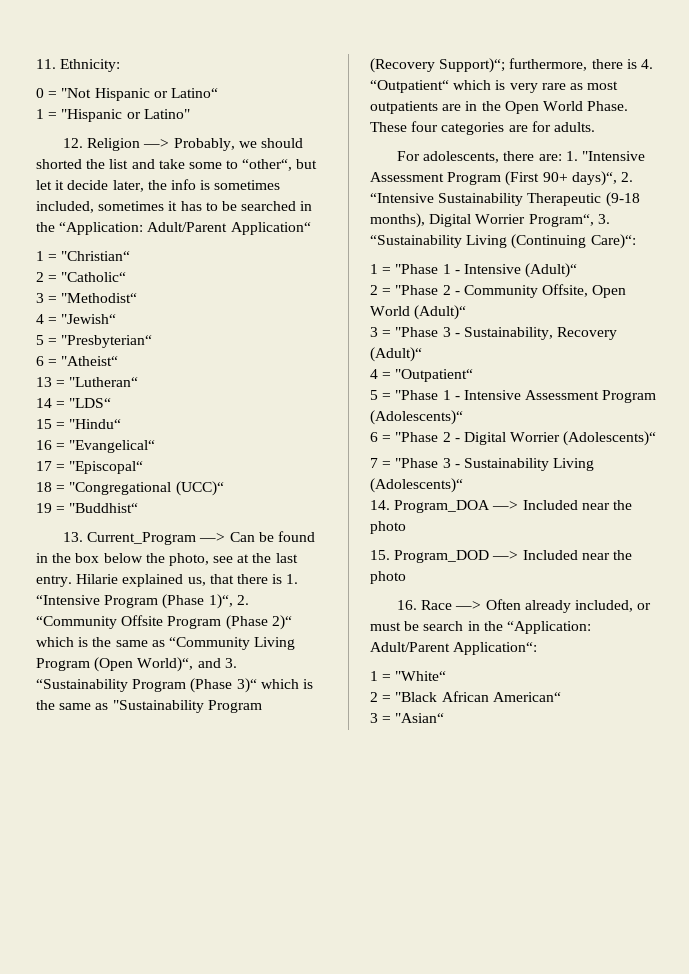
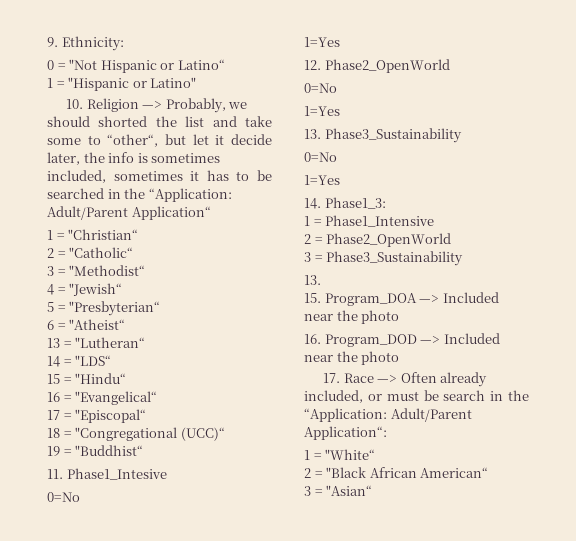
- 11. Ethnicity:
+ 9. Ethnicity:
- 12. Religion —> Probably, we should shorted the list and take some to “other“, but let it decide later, the info is sometimes included, sometimes it has to be searched in the “Application: Adult/Parent Application“
+ 10. Religion —> Probably, we should shorted the list and take some to “other“, but let it decide later, the info is sometimes included, sometimes it has to be searched in the “Application: Adult/Parent Application“
- 13. Current_Program —> Can be found in the box below the photo, see at the last entry. Hilarie explained us, that there is 1. “Intensive Program (Phase 1)“, 2. “Community Offsite Program (Phase 2)“ which is the same as “Community Living Program (Open World)“, and 3. “Sustainability Program (Phase 3)“ which is the same as "Sustainability Program (Recovery Support)“; furthermore, there is 4. “Outpatient“ which is very rare as most outpatients are in the Open World Phase. These four categories are for adults.
- For adolescents, there are: 1. "Intensive Assessment Program (First 90+ days)“, 2. “Intensive Sustainability Therapeutic (9-18 months), Digital Worrier Program“, 3. “Sustainability Living (Continuing Care)“:
- 1 = "Phase 1 - Intensive (Adult)“
- 2 = "Phase 2 - Community Offsite, Open World (Adult)“
- 3 = "Phase 3 - Sustainability, Recovery (Adult)“
- 4 = "Outpatient“
- 5 = "Phase 1 - Intensive Assessment Program (Adolescents)“
- 6 = "Phase 2 - Digital Worrier (Adolescents)“
- 7 = "Phase 3 - Sustainability Living (Adolescents)“
- 14. Program_DOA —> Included near the photo
+ 11. Phase1_Intesive
+ 0=No
+ 1=Yes
+ 12. Phase2_OpenWorld
+ 0=No
+ 1=Yes
+ 13. Phase3_Sustainability
+ 0=No
+ 1=Yes
+ 14. Phase1_3:
+ 1 = Phase1_Intensive
+ 2 = Phase2_OpenWorld
+ 3 = Phase3_Sustainability
+ 13.
+ 15. Program_DOA —> Included near the photo
- 15. Program_DOD —> Included near the photo
+ 16. Program_DOD —> Included near the photo
- 16. Race —> Often already included, or must be search in the “Application: Adult/Parent Application“:
+ 17. Race —> Often already included, or must be search in the “Application: Adult/Parent Application“:

